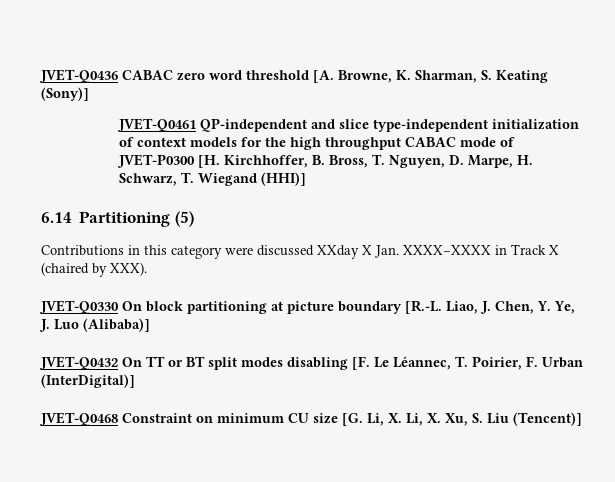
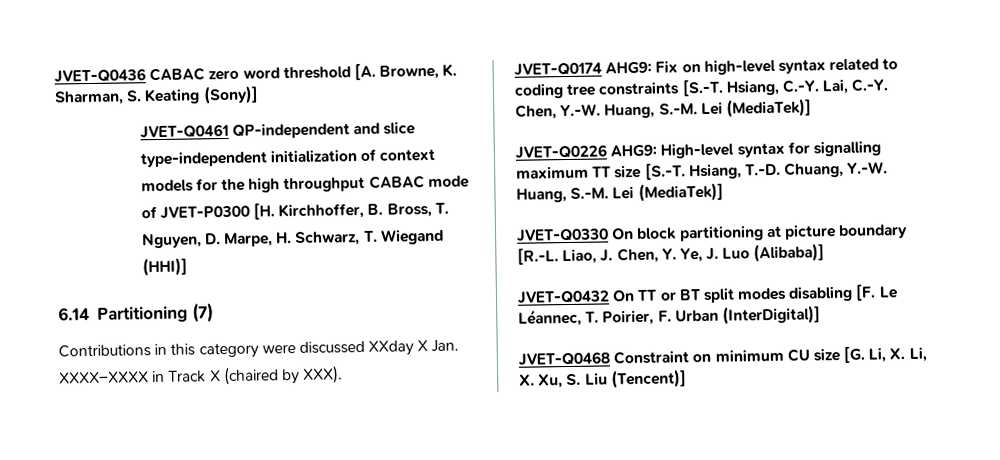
- 6.14 Partitioning (5)
+ 6.14 Partitioning (7)
+ JVET-Q0174 AHG9: Fix on high-level syntax related to coding tree constraints [S.-T. Hsiang, C.-Y. Lai, C.-Y. Chen, Y.-W. Huang, S.-M. Lei (MediaTek)]
+ JVET-Q0226 AHG9: High-level syntax for signalling maximum TT size [S.-T. Hsiang, T.-D. Chuang, Y.-W. Huang, S.-M. Lei (MediaTek)]

